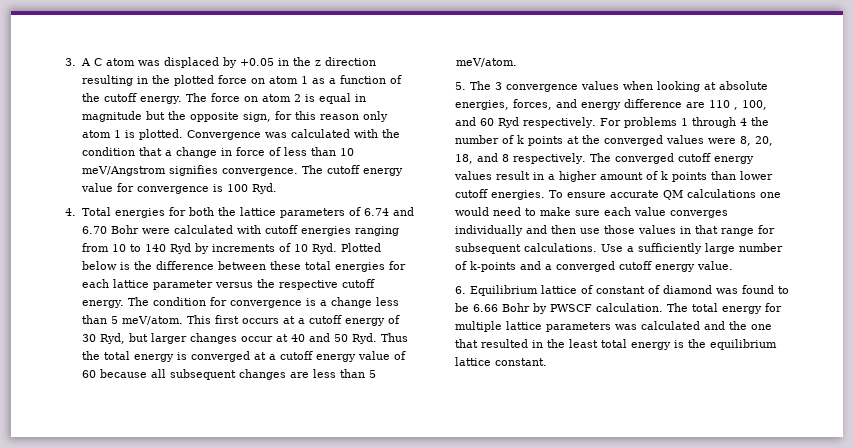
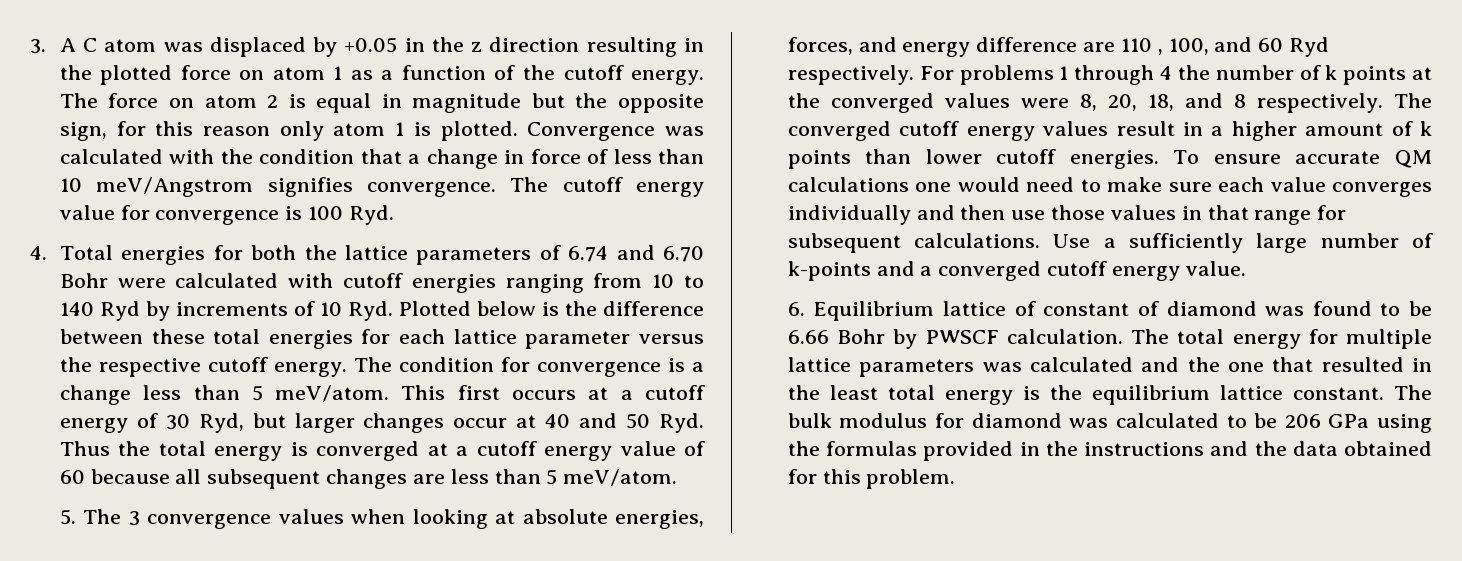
+ The bulk modulus for diamond was calculated to be 206 GPa using the formulas provided in the instructions and the data obtained for this problem.

